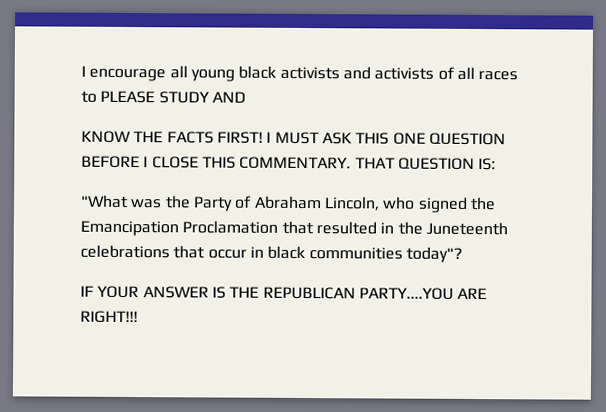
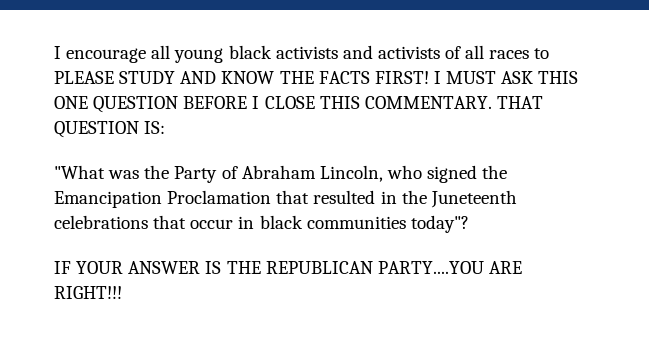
- I encourage all young black activists and activists of all races to PLEASE STUDY AND
- KNOW THE FACTS FIRST!
+ I encourage all young black activists and activists of all races to PLEASE STUDY AND KNOW THE FACTS FIRST!

